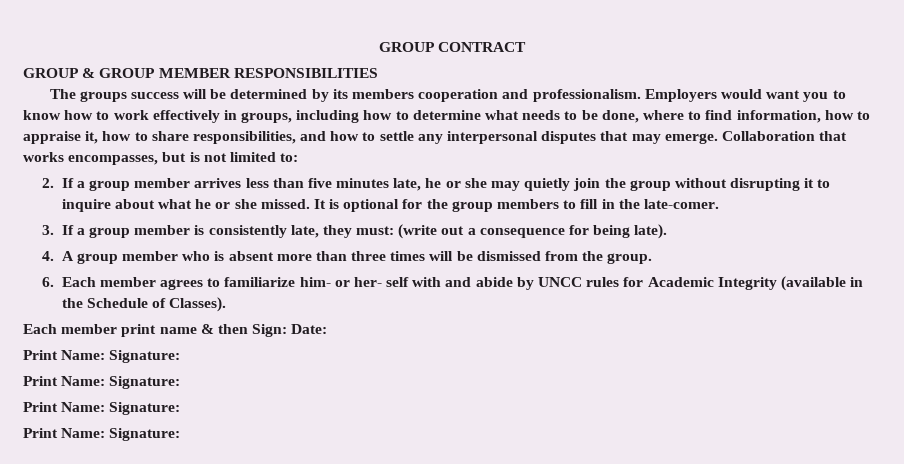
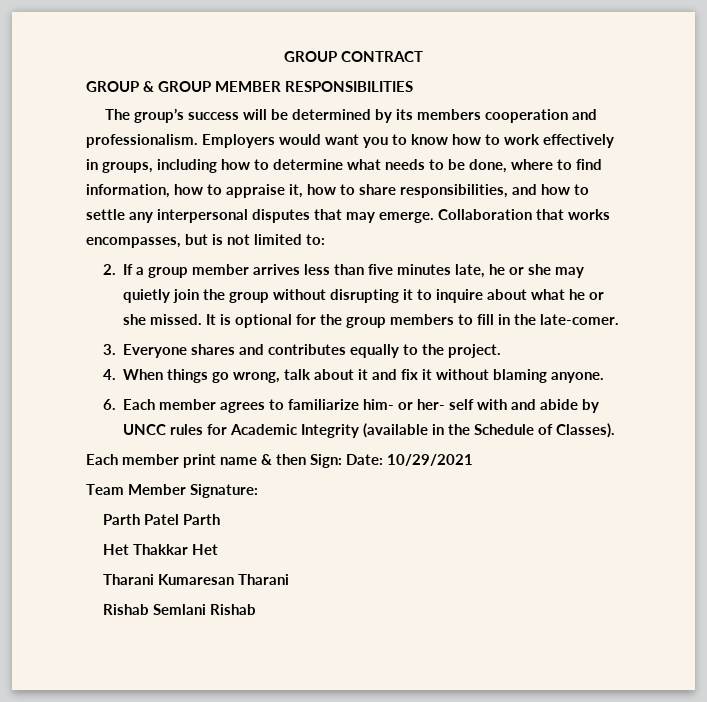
- The groups success will be determined by its members cooperation and professionalism.
+ The group’s success will be determined by its members cooperation and professionalism.
- 3. If a group member is consistently late, they must: (write out a consequence for being late).
- 4. A group member who is absent more than three times will be dismissed from the group.
+ 3. Everyone shares and contributes equally to the project.
+ 4. When things go wrong, talk about it and fix it without blaming anyone.
- Each member print name & then Sign: Date:
- Print Name: Signature:
- Print Name: Signature:
- Print Name: Signature:
- Print Name: Signature:
+ Each member print name & then Sign: Date: 10/29/2021
+ Team Member Signature:
+ Parth Patel Parth
+ Het Thakkar Het
+ Tharani Kumaresan Tharani
+ Rishab Semlani Rishab

